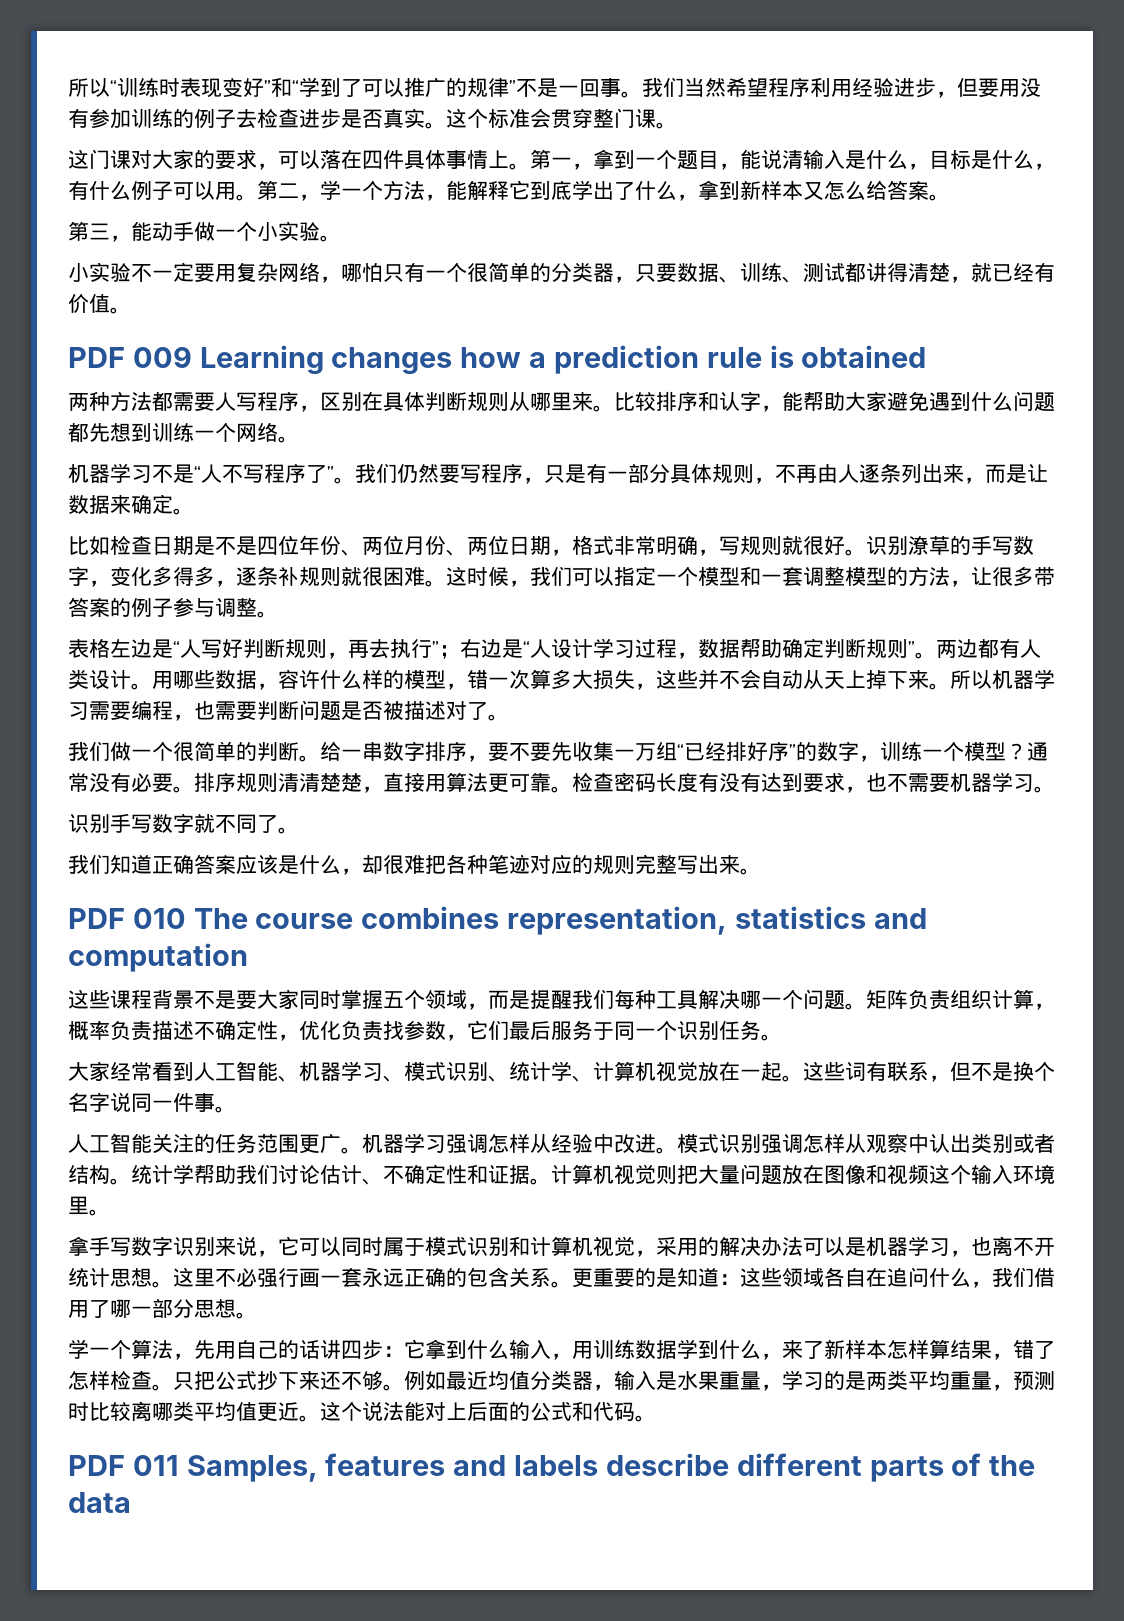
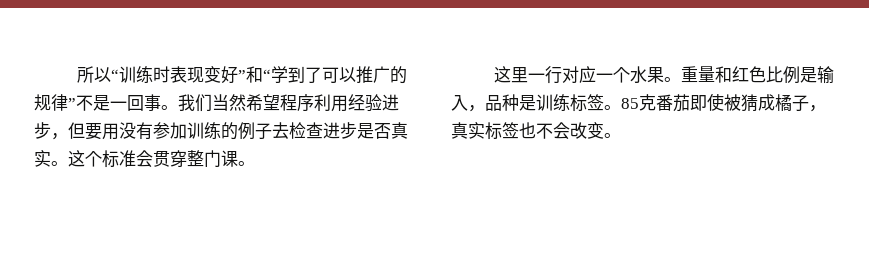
- 这门课对大家的要求，可以落在四件具体事情上。第一，拿到一个题目，能说清输入是什么，目标是什么，有什么例子可以用。第二，学一个方法，能解释它到底学出了什么，拿到新样本又怎么给答案。
- 第三，能动手做一个小实验。
- 小实验不一定要用复杂网络，哪怕只有一个很简单的分类器，只要数据、训练、测试都讲得清楚，就已经有价值。
- PDF 009 Learning changes how a prediction rule is obtained
- 两种方法都需要人写程序，区别在具体判断规则从哪里来。比较排序和认字，能帮助大家避免遇到什么问题都先想到训练一个网络。
- 机器学习不是“人不写程序了”。我们仍然要写程序，只是有一部分具体规则，不再由人逐条列出来，而是让数据来确定。
- 比如检查日期是不是四位年份、两位月份、两位日期，格式非常明确，写规则就很好。识别潦草的手写数字，变化多得多，逐条补规则就很困难。这时候，我们可以指定一个模型和一套调整模型的方法，让很多带答案的例子参与调整。
- 表格左边是“人写好判断规则，再去执行”；右边是“人设计学习过程，数据帮助确定判断规则”。两边都有人类设计。用哪些数据，容许什么样的模型，错一次算多大损失，这些并不会自动从天上掉下来。所以机器学习需要编程，也需要判断问题是否被描述对了。
- 我们做一个很简单的判断。给一串数字排序，要不要先收集一万组“已经排好序”的数字，训练一个模型？通常没有必要。排序规则清清楚楚，直接用算法更可靠。检查密码长度有没有达到要求，也不需要机器学习。
- 识别手写数字就不同了。
- 我们知道正确答案应该是什么，却很难把各种笔迹对应的规则完整写出来。
- PDF 010 The course combines representation, statistics and computation
- 这些课程背景不是要大家同时掌握五个领域，而是提醒我们每种工具解决哪一个问题。矩阵负责组织计算，概率负责描述不确定性，优化负责找参数，它们最后服务于同一个识别任务。
- 大家经常看到人工智能、机器学习、模式识别、统计学、计算机视觉放在一起。这些词有联系，但不是换个名字说同一件事。
- 人工智能关注的任务范围更广。机器学习强调怎样从经验中改进。模式识别强调怎样从观察中认出类别或者结构。统计学帮助我们讨论估计、不确定性和证据。计算机视觉则把大量问题放在图像和视频这个输入环境里。
- 拿手写数字识别来说，它可以同时属于模式识别和计算机视觉，采用的解决办法可以是机器学习，也离不开统计思想。这里不必强行画一套永远正确的包含关系。更重要的是知道：这些领域各自在追问什么，我们借用了哪一部分思想。
- 学一个算法，先用自己的话讲四步：它拿到什么输入，用训练数据学到什么，来了新样本怎样算结果，错了怎样检查。只把公式抄下来还不够。例如最近均值分类器，输入是水果重量，学习的是两类平均重量，预测时比较离哪类平均值更近。这个说法能对上后面的公式和代码。
- PDF 011 Samples, features and labels describe different parts of the data
+ 这里一行对应一个水果。重量和红色比例是输入，品种是训练标签。85克番茄即使被猜成橘子，真实标签也不会改变。

